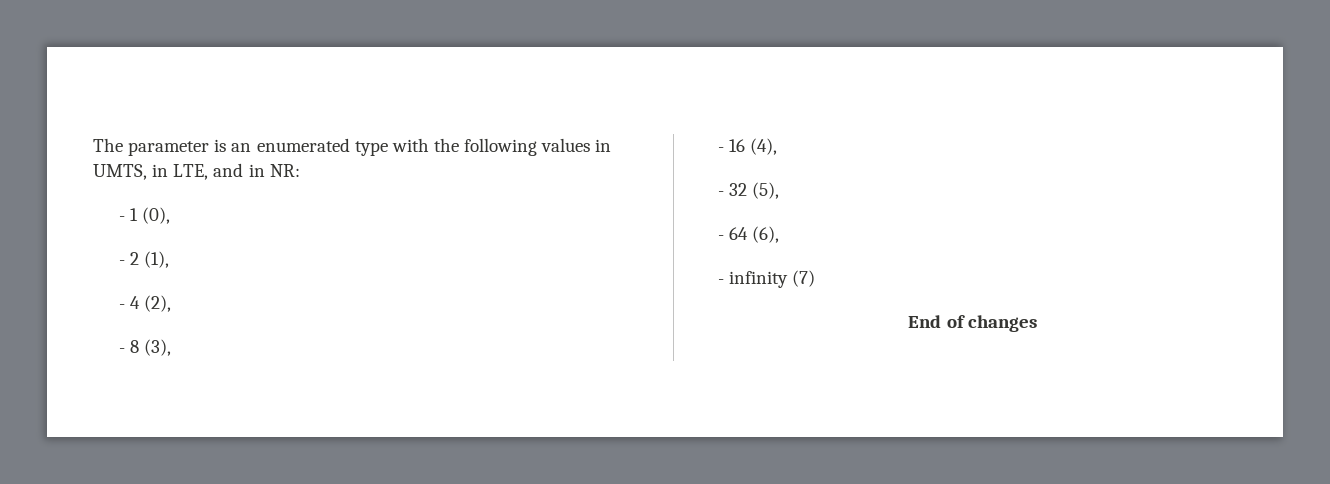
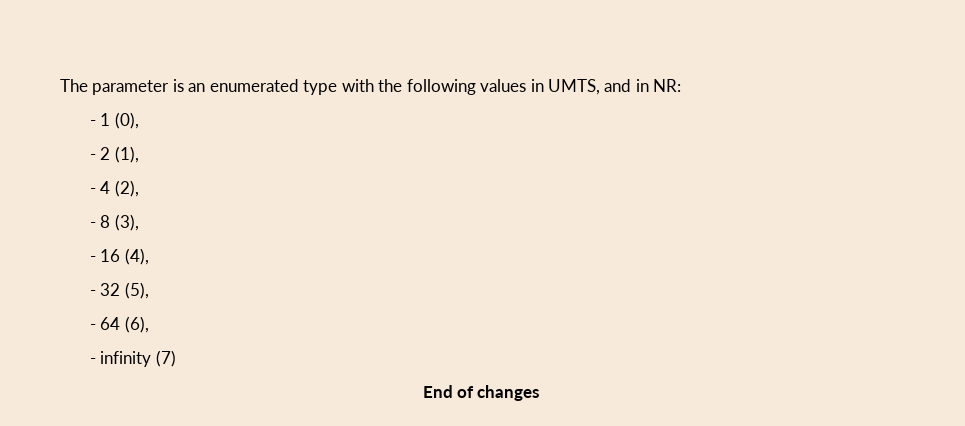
- The parameter is an enumerated type with the following values in UMTS, in LTE, and in NR:
+ The parameter is an enumerated type with the following values in UMTS, and in NR:

